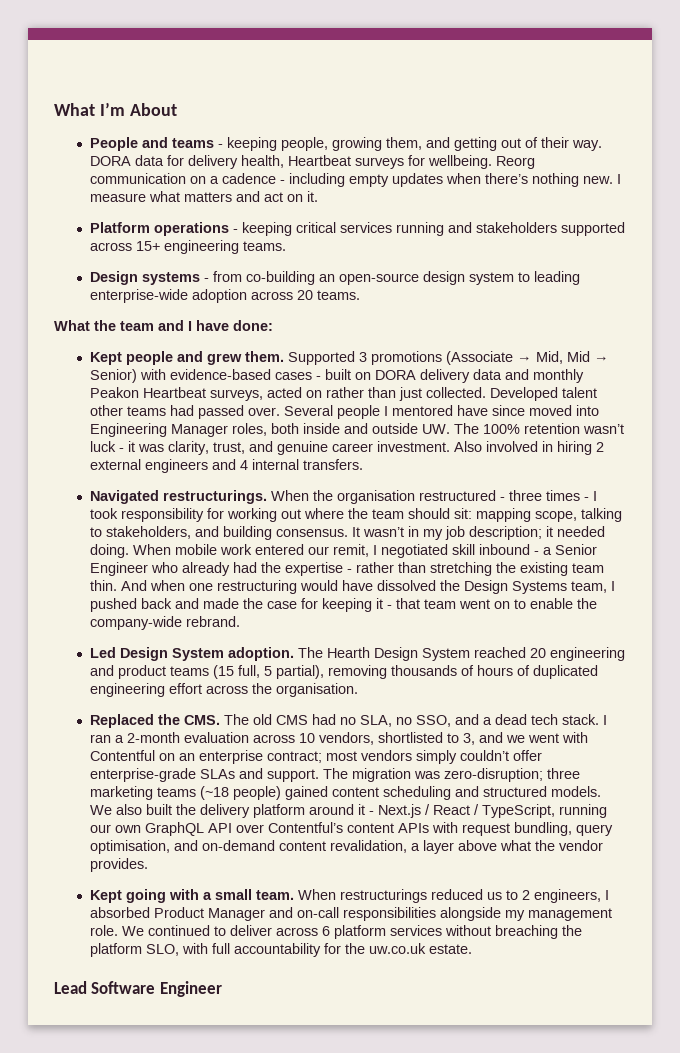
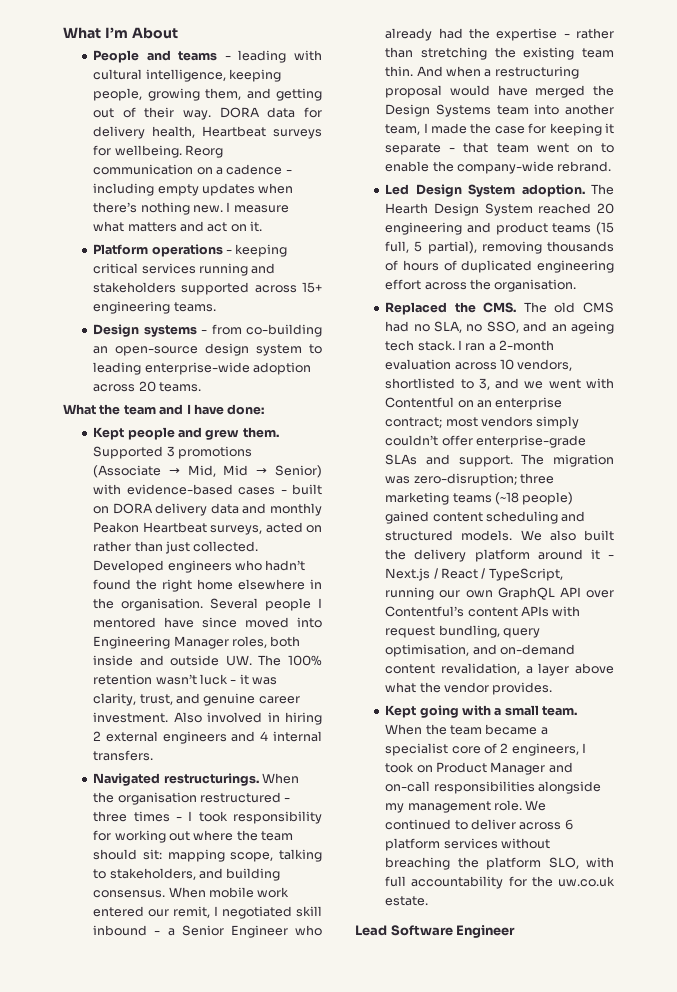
- People and teams - keeping people, growing them, and getting out of their way.
+ People and teams - leading with cultural intelligence, keeping people, growing them, and getting out of their way.
- Developed talent other teams had passed over.
+ Developed engineers who hadn’t found the right home elsewhere in the organisation.
- It wasn’t in my job description; it needed doing.
- And when one restructuring would have dissolved the Design Systems team, I pushed back and made the case for keeping it - that team went on to enable the company-wide rebrand.
+ And when a restructuring proposal would have merged the Design Systems team into another team, I made the case for keeping it separate - that team went on to enable the company-wide rebrand.
- Replaced the CMS. The old CMS had no SLA, no SSO, and a dead tech stack.
+ Replaced the CMS. The old CMS had no SLA, no SSO, and an ageing tech stack.
- When restructurings reduced us to 2 engineers, I absorbed Product Manager and on-call responsibilities alongside my management role.
+ When the team became a specialist core of 2 engineers, I took on Product Manager and on-call responsibilities alongside my management role.

